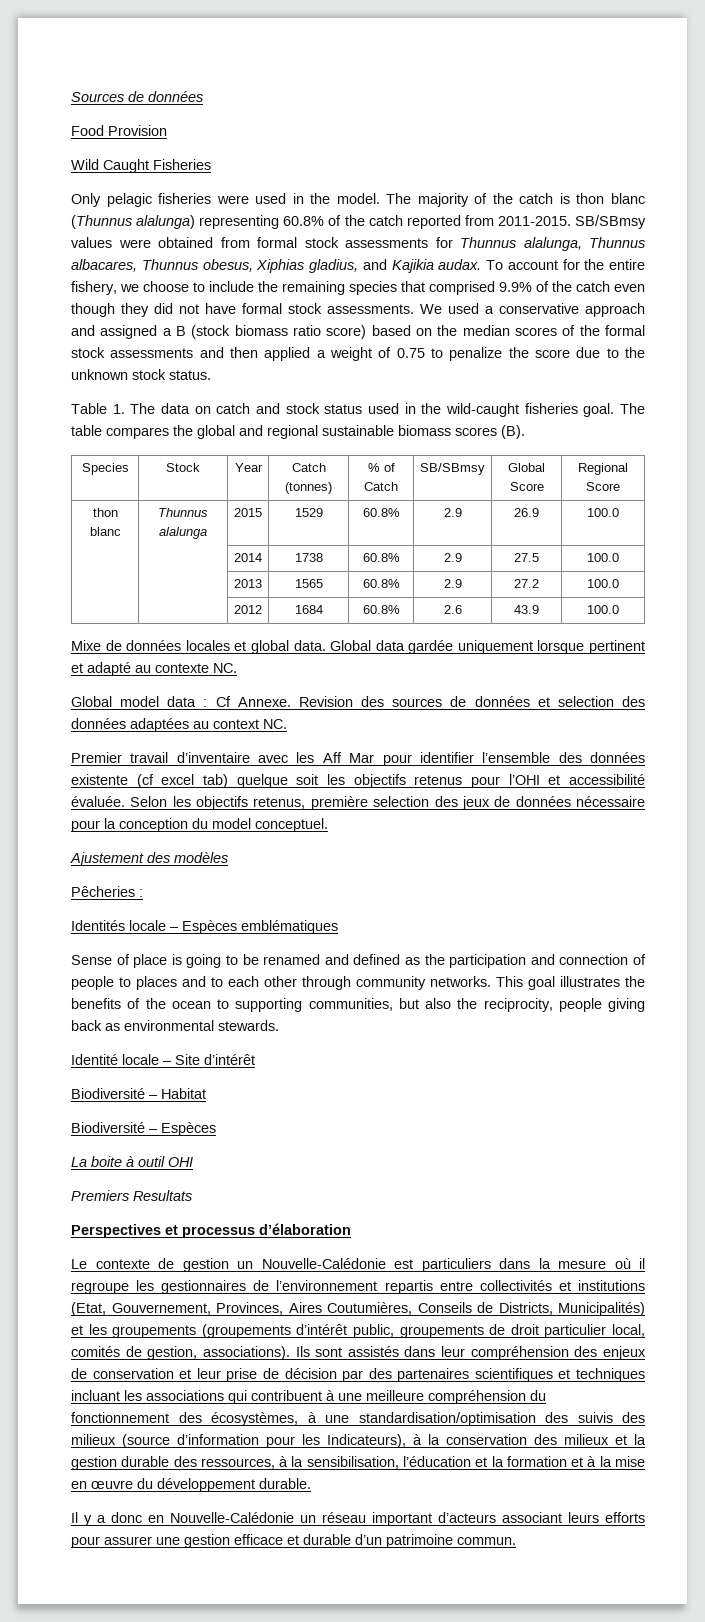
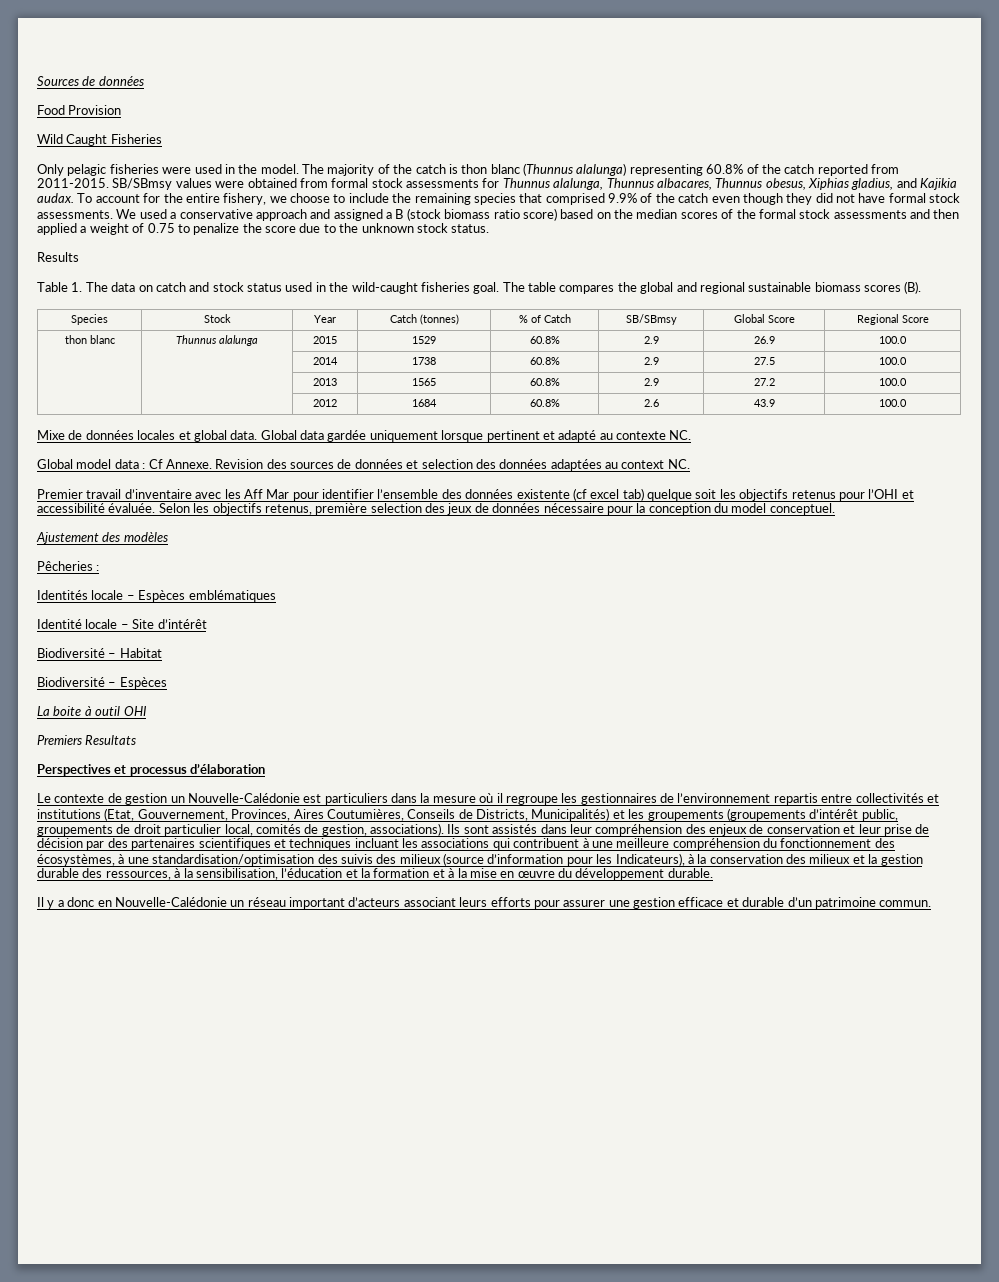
+ Results
- Sense of place is going to be renamed and defined as the participation and connection of people to places and to each other through community networks. This goal illustrates the benefits of the ocean to supporting communities, but also the reciprocity, people giving back as environmental stewards.

